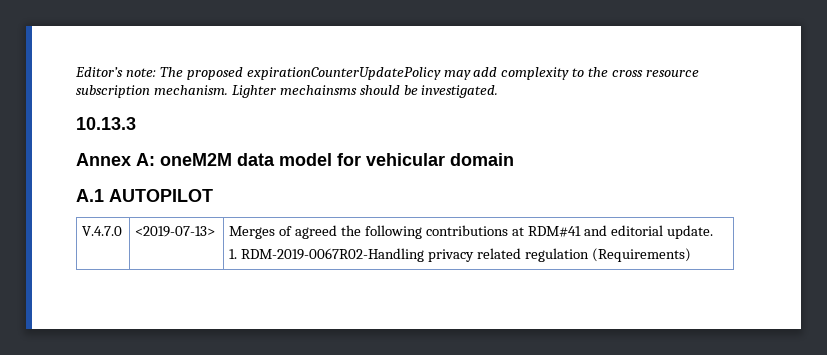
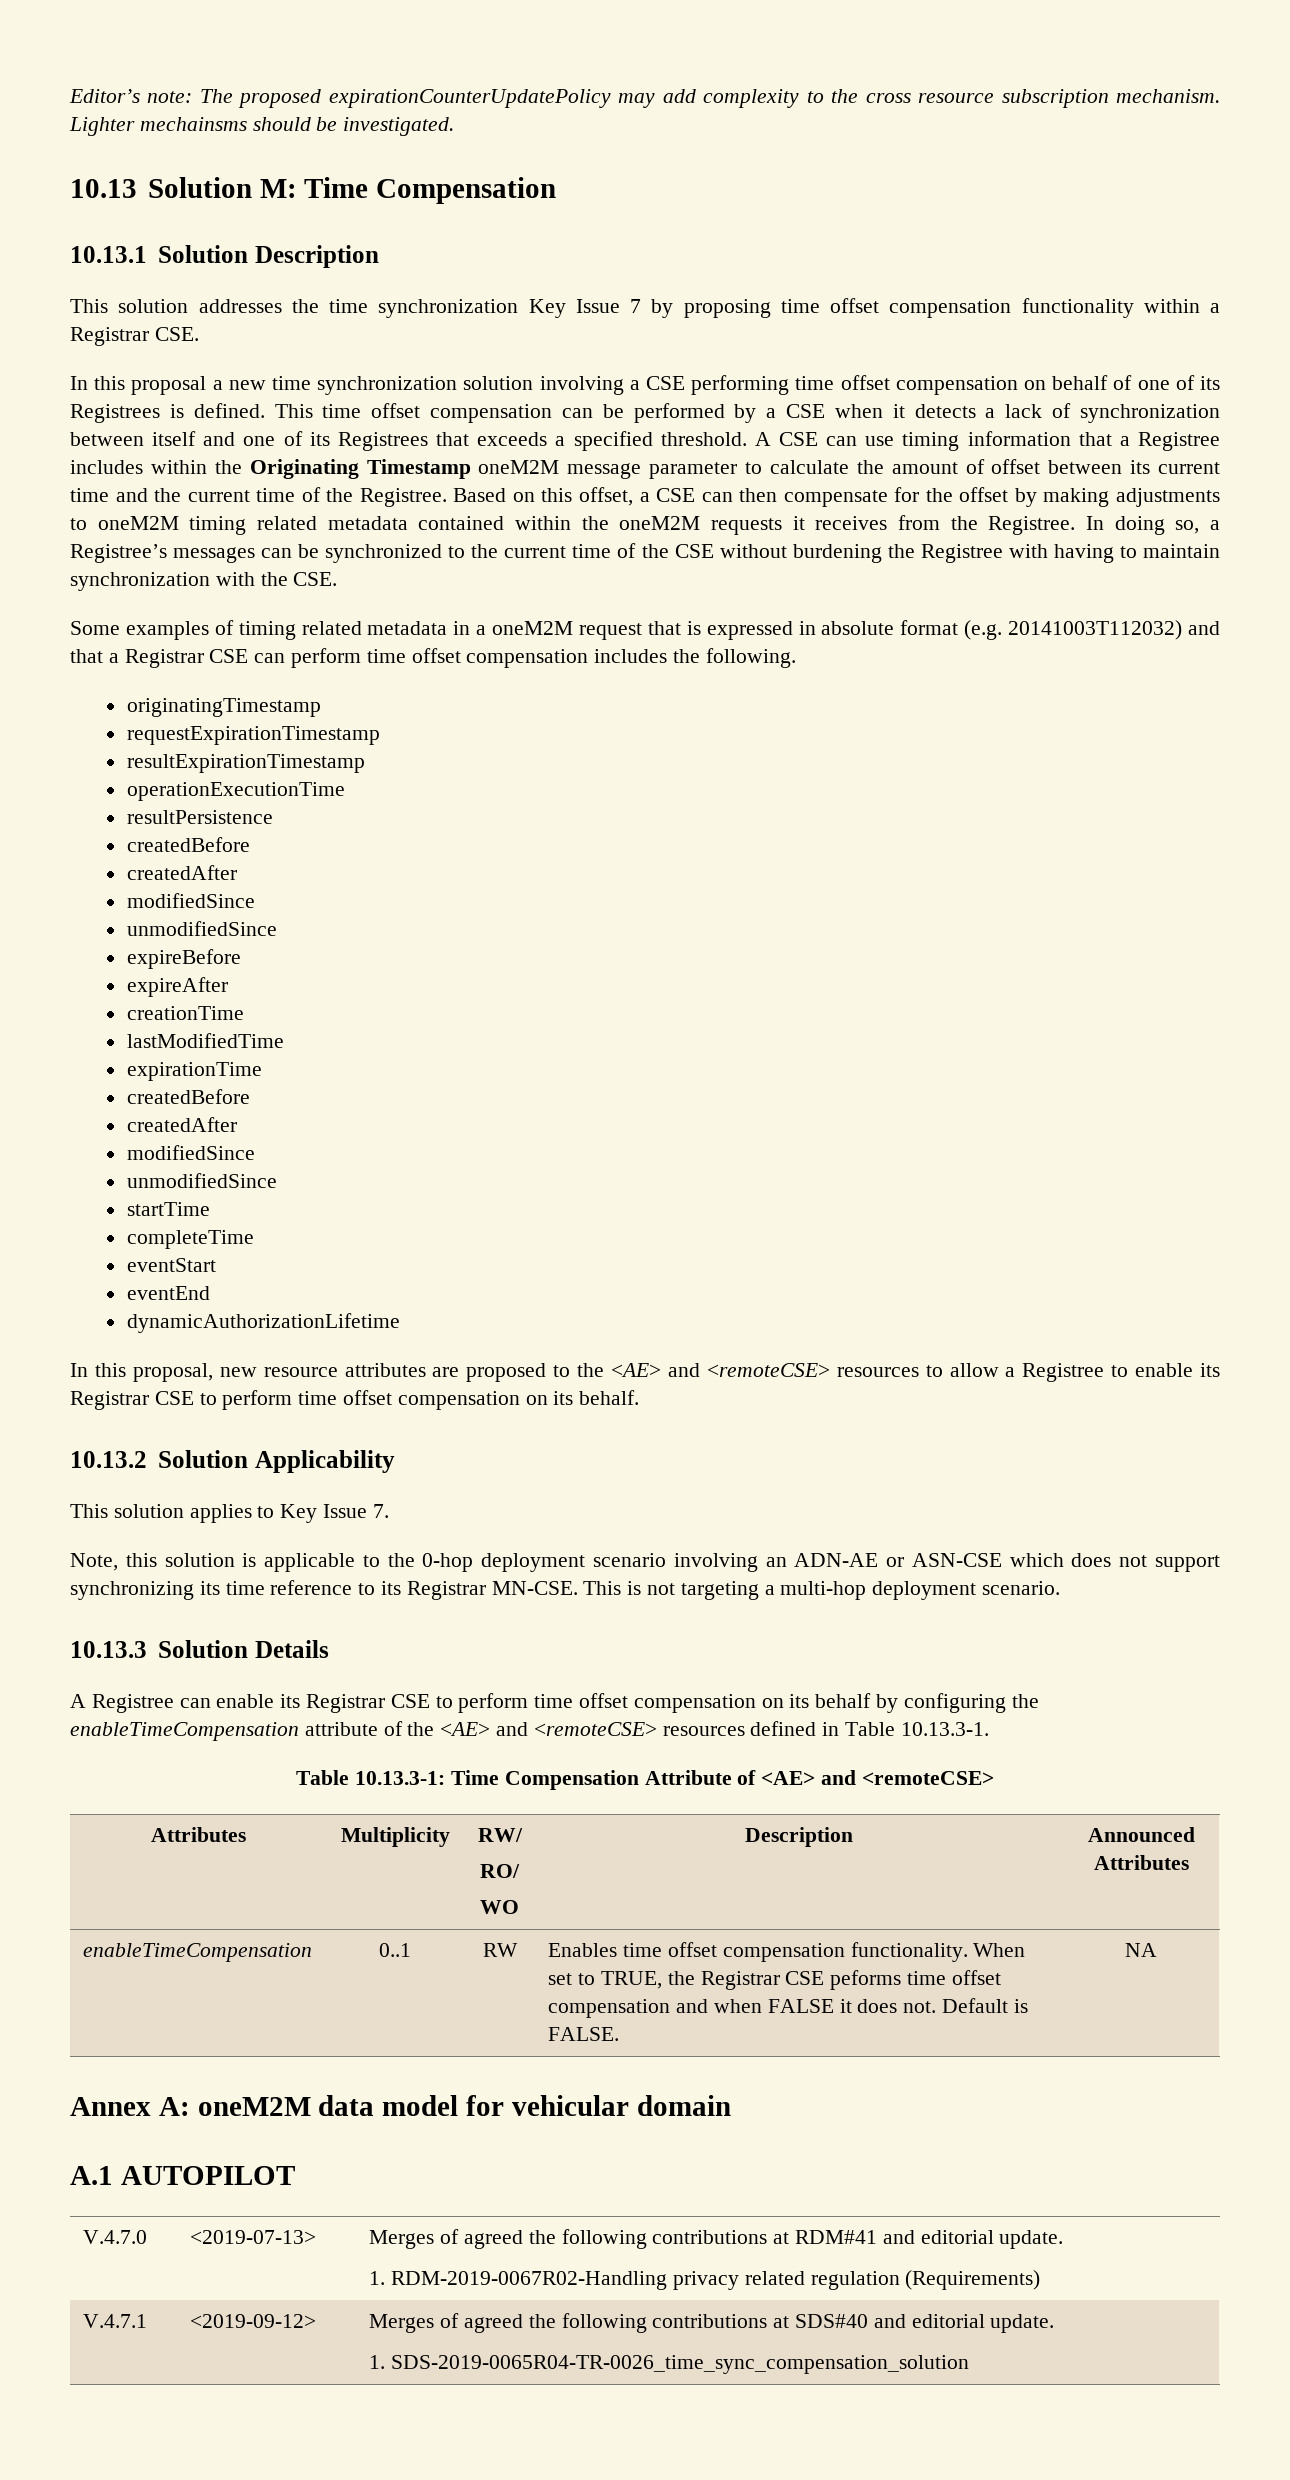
- 10.13.3
+ 10.13 Solution M: Time Compensation
+ 10.13.1 Solution Description
+ This solution addresses the time synchronization Key Issue 7 by proposing time offset compensation functionality within a Registrar CSE.
+ In this proposal a new time synchronization solution involving a CSE performing time offset compensation on behalf of one of its Registrees is defined. This time offset compensation can be performed by a CSE when it detects a lack of synchronization between itself and one of its Registrees that exceeds a specified threshold. A CSE can use timing information that a Registree includes within the Originating Timestamp oneM2M message parameter to calculate the amount of offset between its current time and the current time of the Registree. Based on this offset, a CSE can then compensate for the offset by making adjustments to oneM2M timing related metadata contained within the oneM2M requests it receives from the Registree. In doing so, a Registree’s messages can be synchronized to the current time of the CSE without burdening the Registree with having to maintain synchronization with the CSE.
+ Some examples of timing related metadata in a oneM2M request that is expressed in absolute format (e.g. 20141003T112032) and that a Registrar CSE can perform time offset compensation includes the following.
+ originatingTimestamp
+ requestExpirationTimestamp
+ resultExpirationTimestamp
+ operationExecutionTime
+ resultPersistence
+ createdBefore
+ createdAfter
+ modifiedSince
+ unmodifiedSince
+ expireBefore
+ expireAfter
+ creationTime
+ lastModifiedTime
+ expirationTime
+ createdBefore
+ createdAfter
+ modifiedSince
+ unmodifiedSince
+ startTime
+ completeTime
+ eventStart
+ eventEnd
+ dynamicAuthorizationLifetime
+ In this proposal, new resource attributes are proposed to the <AE> and <remoteCSE> resources to allow a Registree to enable its Registrar CSE to perform time offset compensation on its behalf.
+ 10.13.2 Solution Applicability
+ This solution applies to Key Issue 7.
+ Note, this solution is applicable to the 0-hop deployment scenario involving an ADN-AE or ASN-CSE which does not support synchronizing its time reference to its Registrar MN-CSE. This is not targeting a multi-hop deployment scenario.
+ 10.13.3 Solution Details
+ A Registree can enable its Registrar CSE to perform time offset compensation on its behalf by configuring the enableTimeCompensation attribute of the <AE> and <remoteCSE> resources defined in Table 10.13.3-1.
+ Table 10.13.3-1: Time Compensation Attribute of <AE> and <remoteCSE>
+ Attributes | Multiplicity | RW/
+ RO/
+ WO | Description | Announced Attributes
+ enableTimeCompensation | 0..1 | RW | Enables time offset compensation functionality. When set to TRUE, the Registrar CSE peforms time offset compensation and when FALSE it does not. Default is FALSE. | NA
+ V.4.7.1 | <2019-09-12> | Merges of agreed the following contributions at SDS#40 and editorial update.
+ 1. SDS-2019-0065R04-TR-0026_time_sync_compensation_solution

